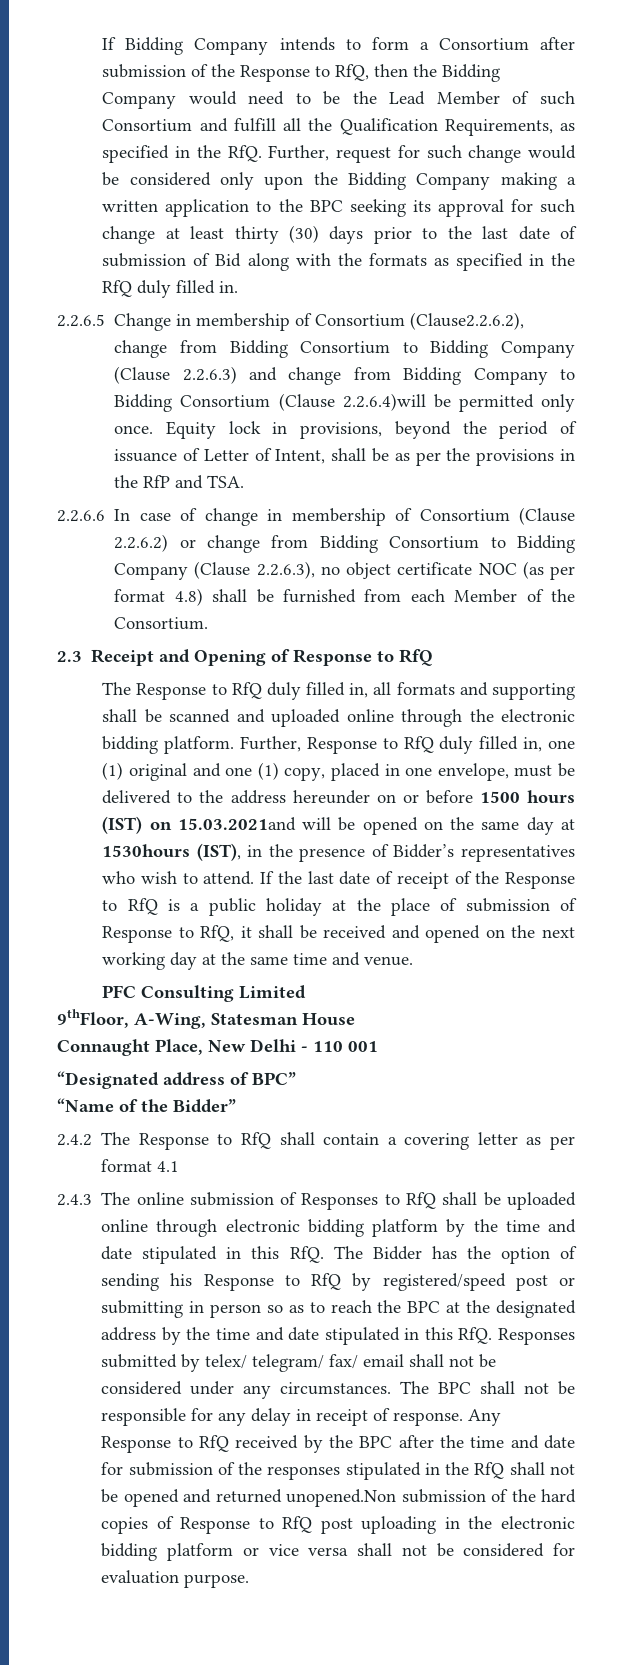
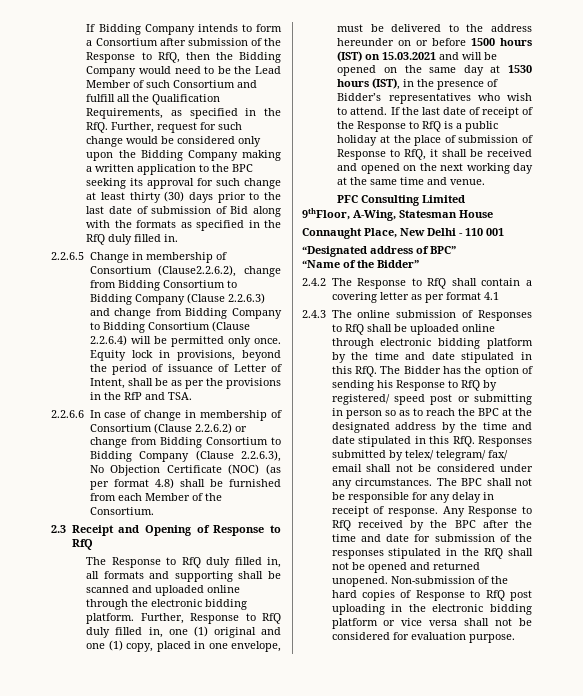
- 2.2.6.5 Change in membership of Consortium (Clause2.2.6.2), change from Bidding Consortium to Bidding Company (Clause 2.2.6.3) and change from Bidding Company to Bidding Consortium (Clause 2.2.6.4)will be permitted only once.
+ 2.2.6.5 Change in membership of Consortium (Clause2.2.6.2), change from Bidding Consortium to Bidding Company (Clause 2.2.6.3) and change from Bidding Company to Bidding Consortium (Clause 2.2.6.4) will be permitted only once.
- 2.2.6.6 In case of change in membership of Consortium (Clause 2.2.6.2) or change from Bidding Consortium to Bidding Company (Clause 2.2.6.3), no object certificate NOC (as per format 4.8) shall be furnished from each Member of the Consortium.
+ 2.2.6.6 In case of change in membership of Consortium (Clause 2.2.6.2) or change from Bidding Consortium to Bidding Company (Clause 2.2.6.3), No Objection Certificate (NOC) (as per format 4.8) shall be furnished from each Member of the Consortium.
- Further, Response to RfQ duly filled in, one (1) original and one (1) copy, placed in one envelope, must be delivered to the address hereunder on or before 1500 hours (IST) on 15.03.2021and will be opened on the same day at 1530hours (IST), in the presence of Bidder’s representatives who wish to attend.
+ Further, Response to RfQ duly filled in, one (1) original and one (1) copy, placed in one envelope, must be delivered to the address hereunder on or before 1500 hours (IST) on 15.03.2021 and will be opened on the same day at 1530 hours (IST), in the presence of Bidder’s representatives who wish to attend.
- 2.4.3 The online submission of Responses to RfQ shall be uploaded online through electronic bidding platform by the time and date stipulated in this RfQ. The Bidder has the option of sending his Response to RfQ by registered/speed post or submitting in person so as to reach the BPC at the designated address by the time and date stipulated in this RfQ. Responses submitted by telex/ telegram/ fax/ email shall not be considered under any circumstances.
+ 2.4.3 The online submission of Responses to RfQ shall be uploaded online through electronic bidding platform by the time and date stipulated in this RfQ. The Bidder has the option of sending his Response to RfQ by registered/ speed post or submitting in person so as to reach the BPC at the designated address by the time and date stipulated in this RfQ. Responses submitted by telex/ telegram/ fax/ email shall not be considered under any circumstances.
- Any Response to RfQ received by the BPC after the time and date for submission of the responses stipulated in the RfQ shall not be opened and returned unopened.Non submission of the hard copies of Response to RfQ post uploading in the electronic bidding platform or vice versa shall not be considered for evaluation purpose.
+ Any Response to RfQ received by the BPC after the time and date for submission of the responses stipulated in the RfQ shall not be opened and returned unopened. Non-submission of the hard copies of Response to RfQ post uploading in the electronic bidding platform or vice versa shall not be considered for evaluation purpose.

